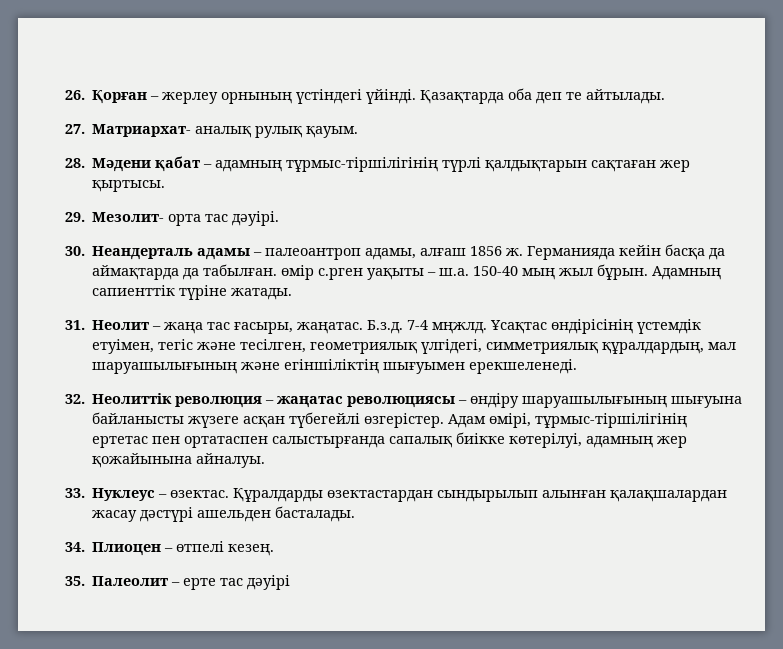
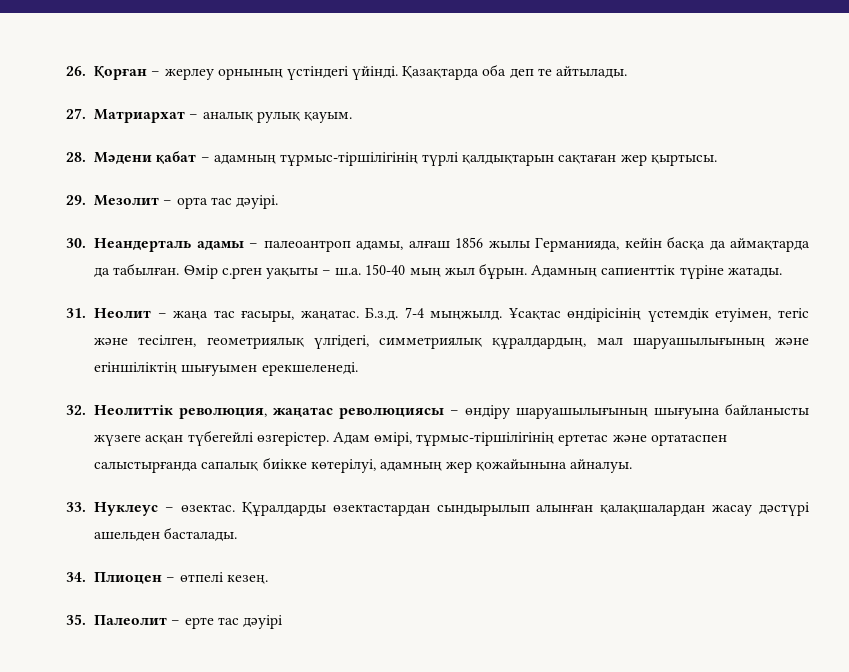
- 27. Матриархат- аналық рулық қауым.
+ 27. Матриархат – аналық рулық қауым.
- 29. Мезолит- орта тас дәуірі.
+ 29. Мезолит – орта тас дәуірі.
- 30. Неандерталь адамы – палеоантроп адамы, алғаш 1856 ж. Германияда кейін басқа да аймақтарда да табылған. өмір с.рген уақыты – ш.а. 150-40 мың жыл бұрын.
+ 30. Неандерталь адамы – палеоантроп адамы, алғаш 1856 жылы Германияда, кейін басқа да аймақтарда да табылған. Өмір с.рген уақыты – ш.а. 150-40 мың жыл бұрын.
- Б.з.д. 7-4 мңжлд.
+ Б.з.д. 7-4 мыңжылд.
- 32. Неолиттік революция – жаңатас революциясы – өндіру шаруашылығының шығуына байланысты жүзеге асқан түбегейлі өзгерістер.
+ 32. Неолиттік революция, жаңатас революциясы – өндіру шаруашылығының шығуына байланысты жүзеге асқан түбегейлі өзгерістер.
- Адам өмірі, тұрмыс-тіршілігінің ертетас пен ортатаспен салыстырғанда сапалық биікке көтерілуі, адамның жер қожайынына айналуы.
+ Адам өмірі, тұрмыс-тіршілігінің ертетас және ортатаспен салыстырғанда сапалық биікке көтерілуі, адамның жер қожайынына айналуы.

